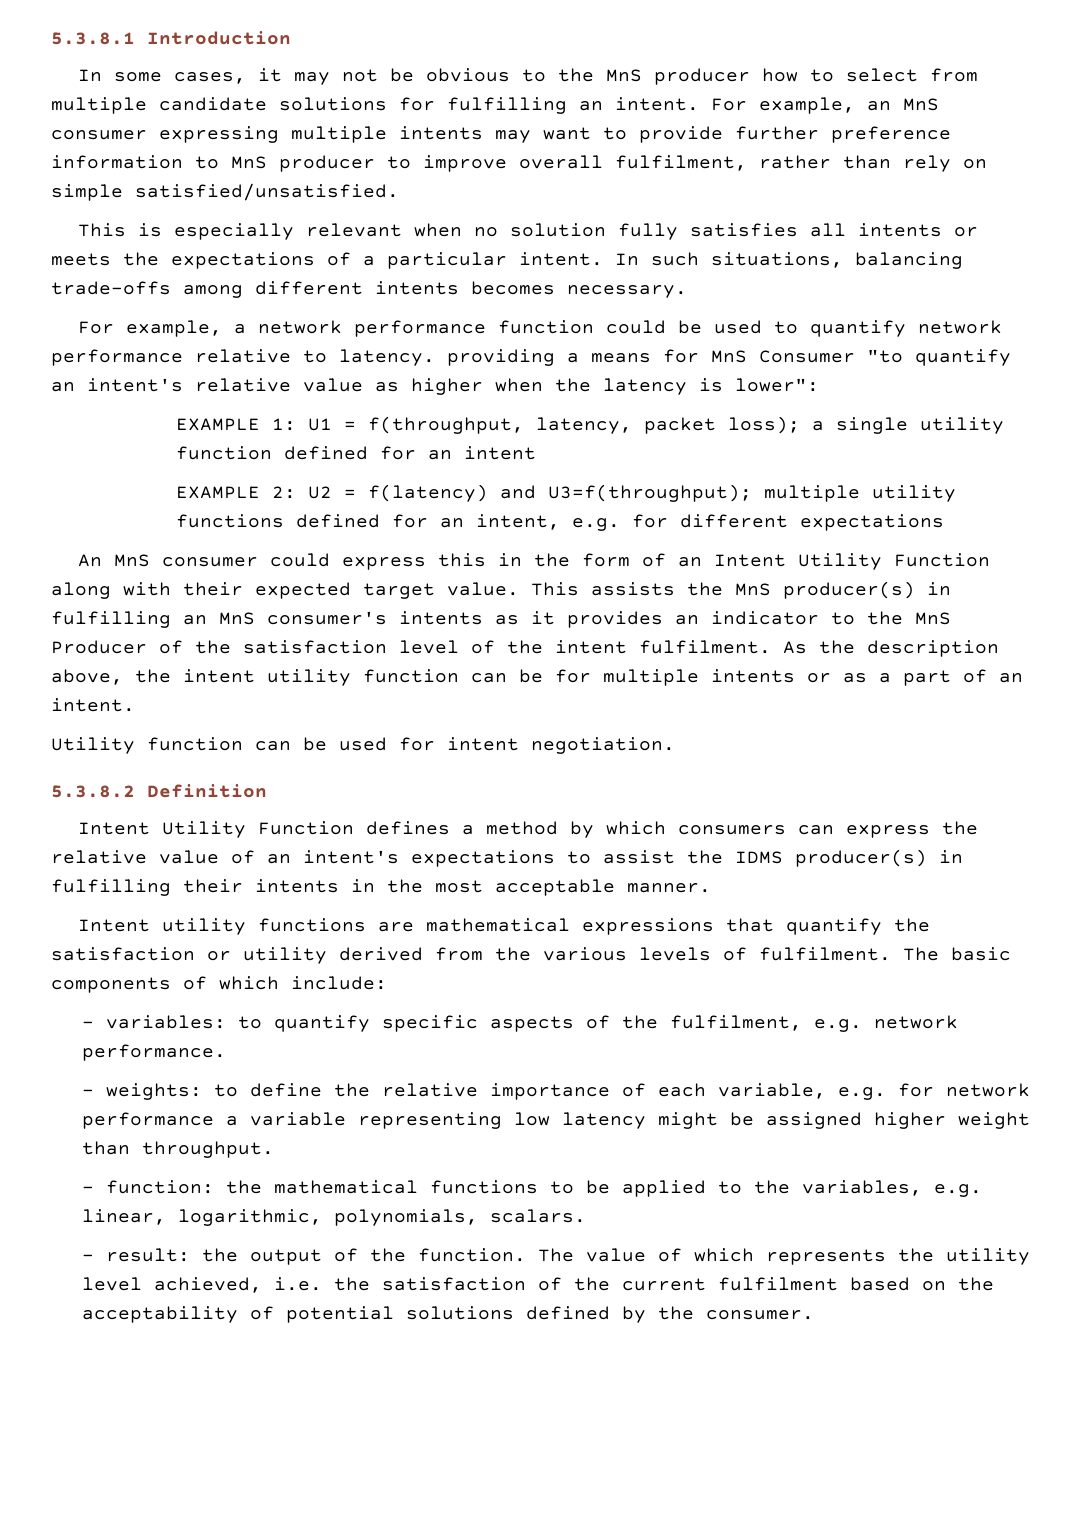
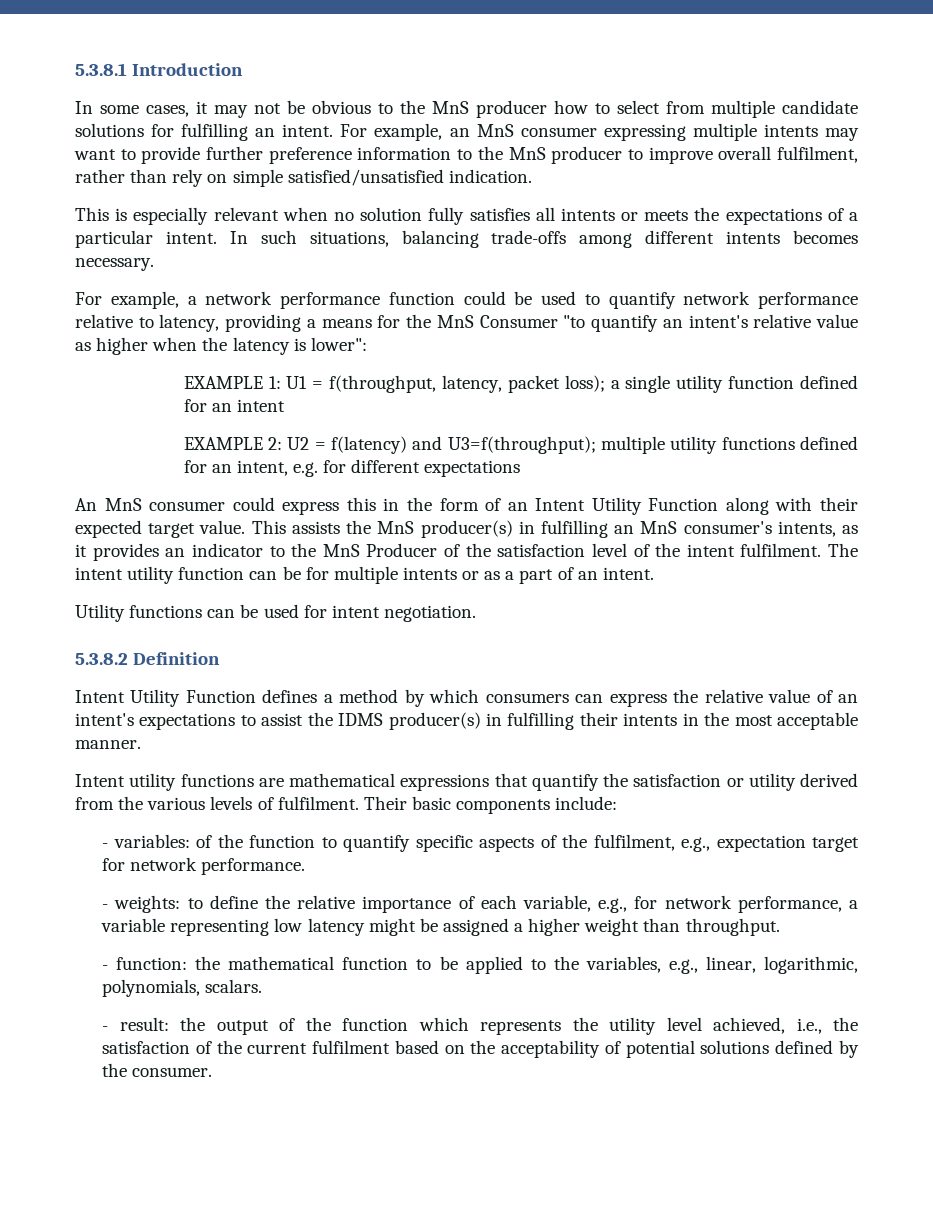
- For example, an MnS consumer expressing multiple intents may want to provide further preference information to MnS producer to improve overall fulfilment, rather than rely on simple satisfied/unsatisfied.
+ For example, an MnS consumer expressing multiple intents may want to provide further preference information to the MnS producer to improve overall fulfilment, rather than rely on simple satisfied/unsatisfied indication.
- For example, a network performance function could be used to quantify network performance relative to latency. providing a means for MnS Consumer "to quantify an intent's relative value as higher when the latency is lower":
+ For example, a network performance function could be used to quantify network performance relative to latency, providing a means for the MnS Consumer "to quantify an intent's relative value as higher when the latency is lower":
- This assists the MnS producer(s) in fulfilling an MnS consumer's intents as it provides an indicator to the MnS Producer of the satisfaction level of the intent fulfilment.
+ This assists the MnS producer(s) in fulfilling an MnS consumer's intents, as it provides an indicator to the MnS Producer of the satisfaction level of the intent fulfilment.
- As the description above, the intent utility function can be for multiple intents or as a part of an intent.
+ The intent utility function can be for multiple intents or as a part of an intent.
- Utility function can be used for intent negotiation.
+ Utility functions can be used for intent negotiation.
- The basic components of which include:
+ Their basic components include:
- - variables: to quantify specific aspects of the fulfilment, e.g. network performance.
+ - variables: of the function to quantify specific aspects of the fulfilment, e.g., expectation target for network performance.
- - weights: to define the relative importance of each variable, e.g. for network performance a variable representing low latency might be assigned higher weight than throughput.
+ - weights: to define the relative importance of each variable, e.g., for network performance, a variable representing low latency might be assigned a higher weight than throughput.
- - function: the mathematical functions to be applied to the variables, e.g. linear, logarithmic, polynomials, scalars.
+ - function: the mathematical function to be applied to the variables, e.g., linear, logarithmic, polynomials, scalars.
- - result: the output of the function. The value of which represents the utility level achieved, i.e. the satisfaction of the current fulfilment based on the acceptability of potential solutions defined by the consumer.
+ - result: the output of the function which represents the utility level achieved, i.e., the satisfaction of the current fulfilment based on the acceptability of potential solutions defined by the consumer.

